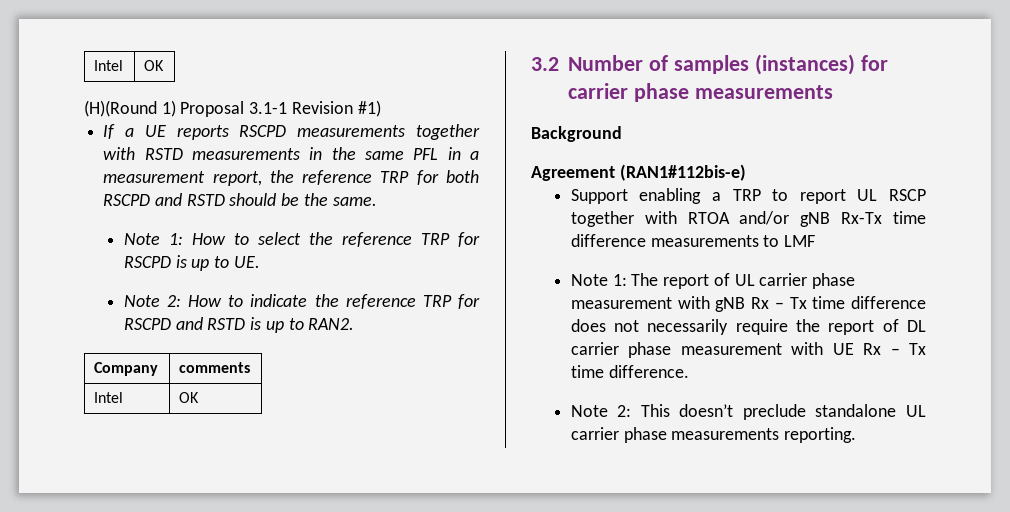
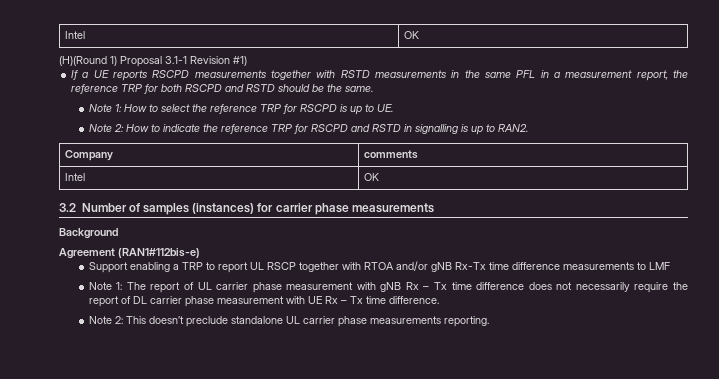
- Note 2: How to indicate the reference TRP for RSCPD and RSTD is up to RAN2.
+ Note 2: How to indicate the reference TRP for RSCPD and RSTD in signalling is up to RAN2.

